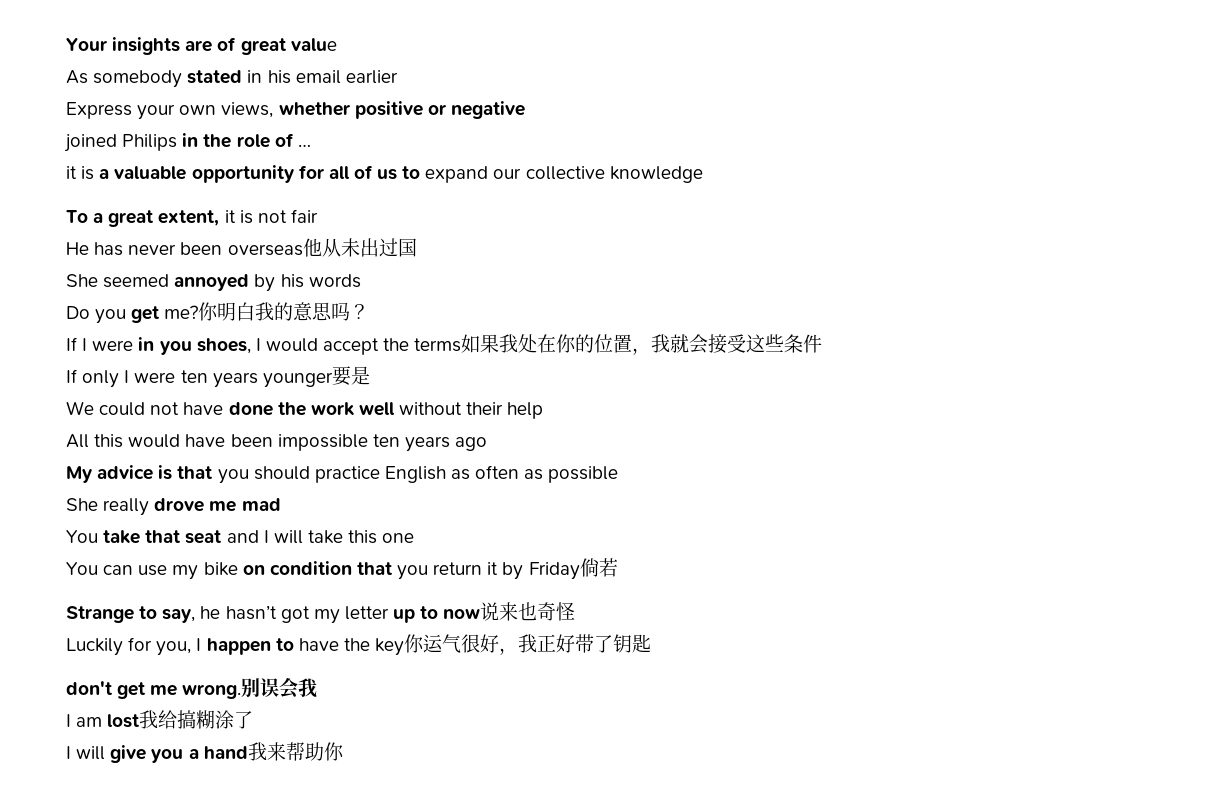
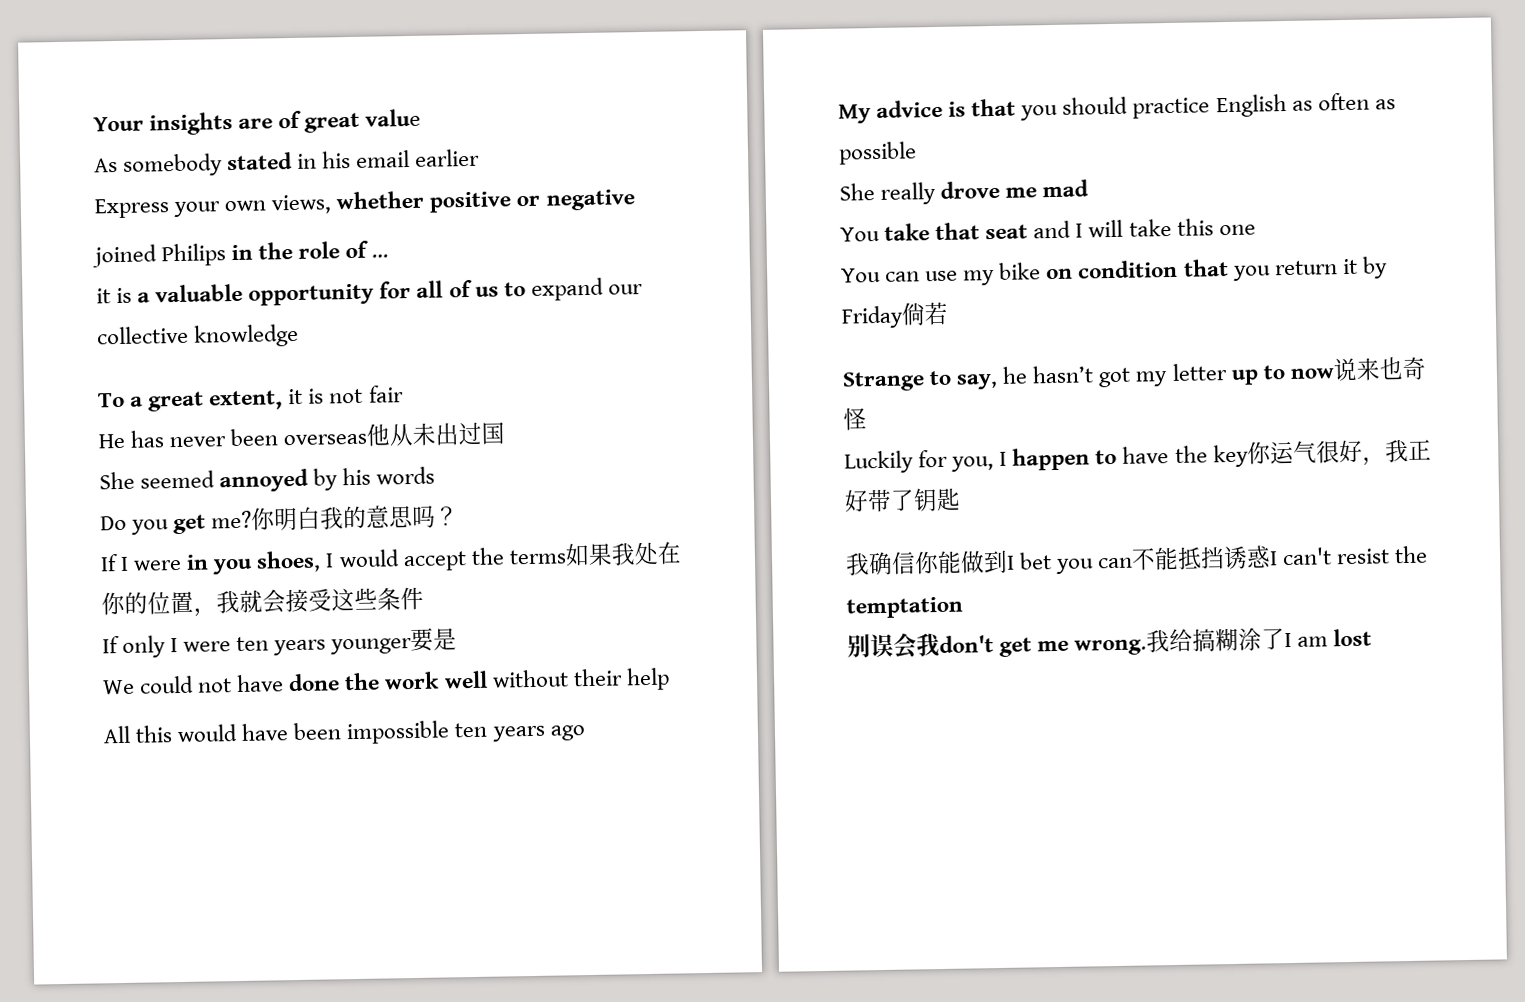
- don't get me wrong.别误会我
- I am lost我给搞糊涂了
- I will give you a hand我来帮助你
+ 我确信你能做到I bet you can不能抵挡诱惑I can't resist the temptation
+ 别误会我don't get me wrong.我给搞糊涂了I am lost

